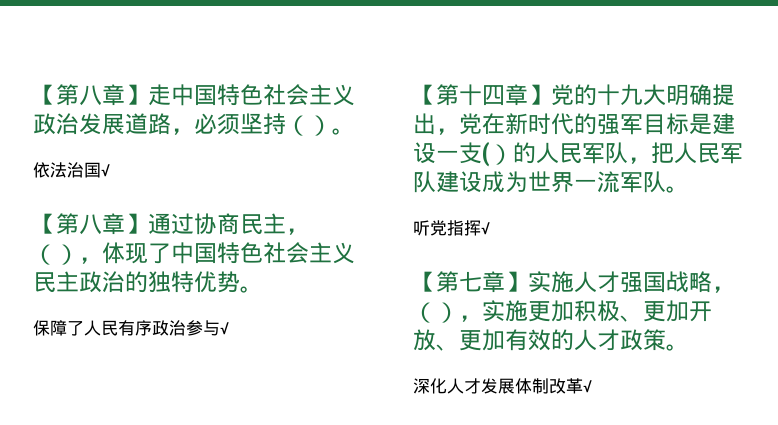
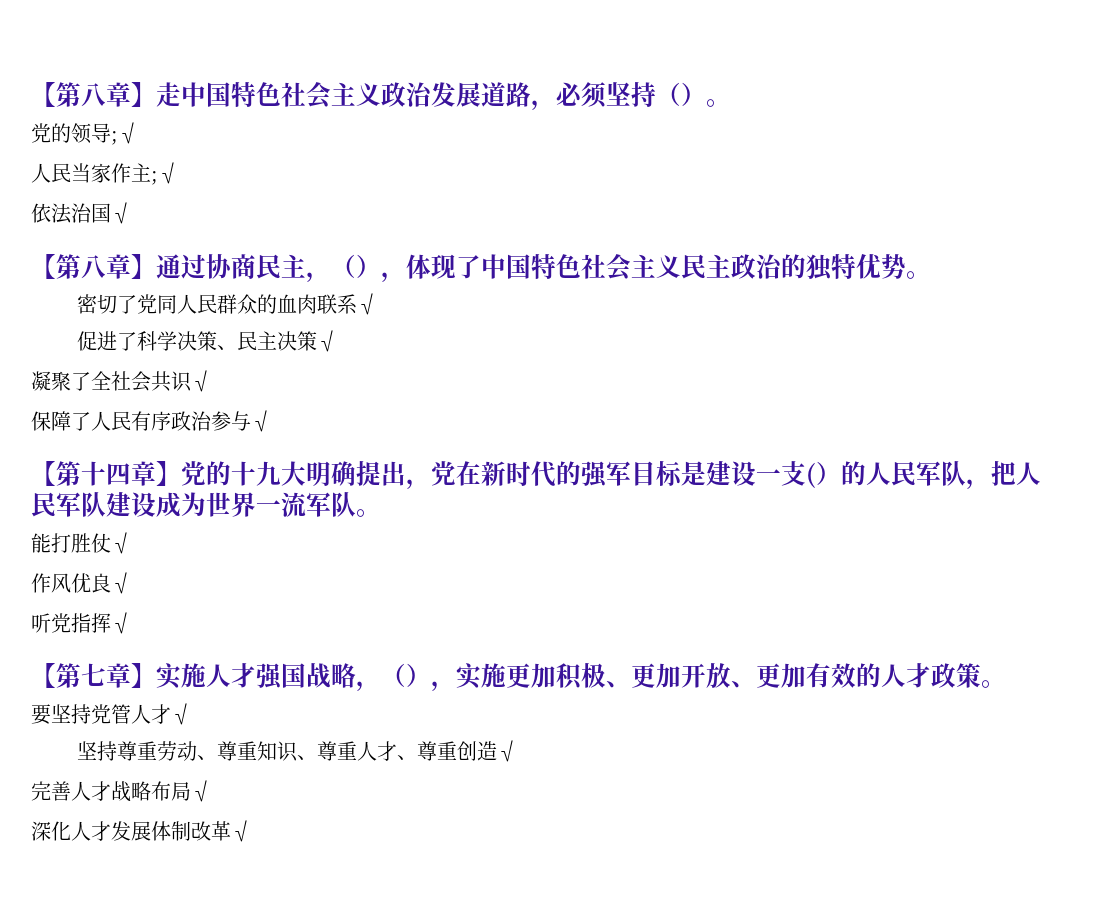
+ 党的领导;√
+ 人民当家作主;√
+ 密切了党同人民群众的血肉联系√
+ 促进了科学决策、民主决策√
+ 凝聚了全社会共识√
+ 能打胜仗√
+ 作风优良√
+ 要坚持党管人才√
+ 坚持尊重劳动、尊重知识、尊重人才、尊重创造√
+ 完善人才战略布局√

